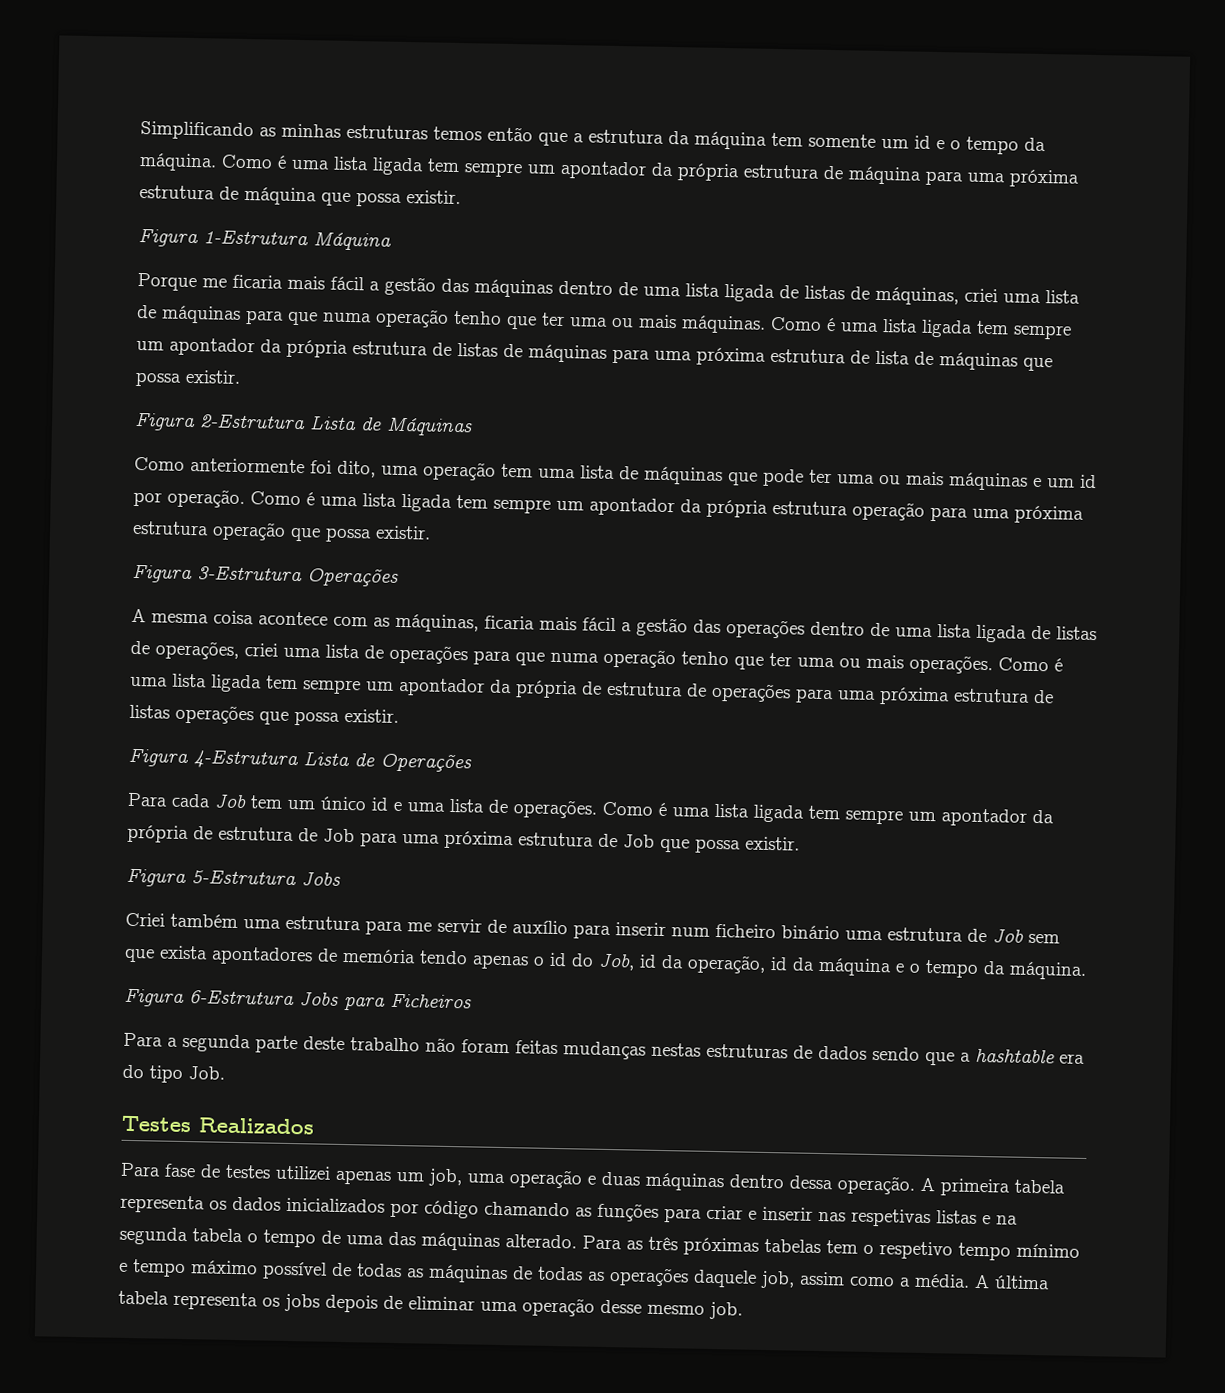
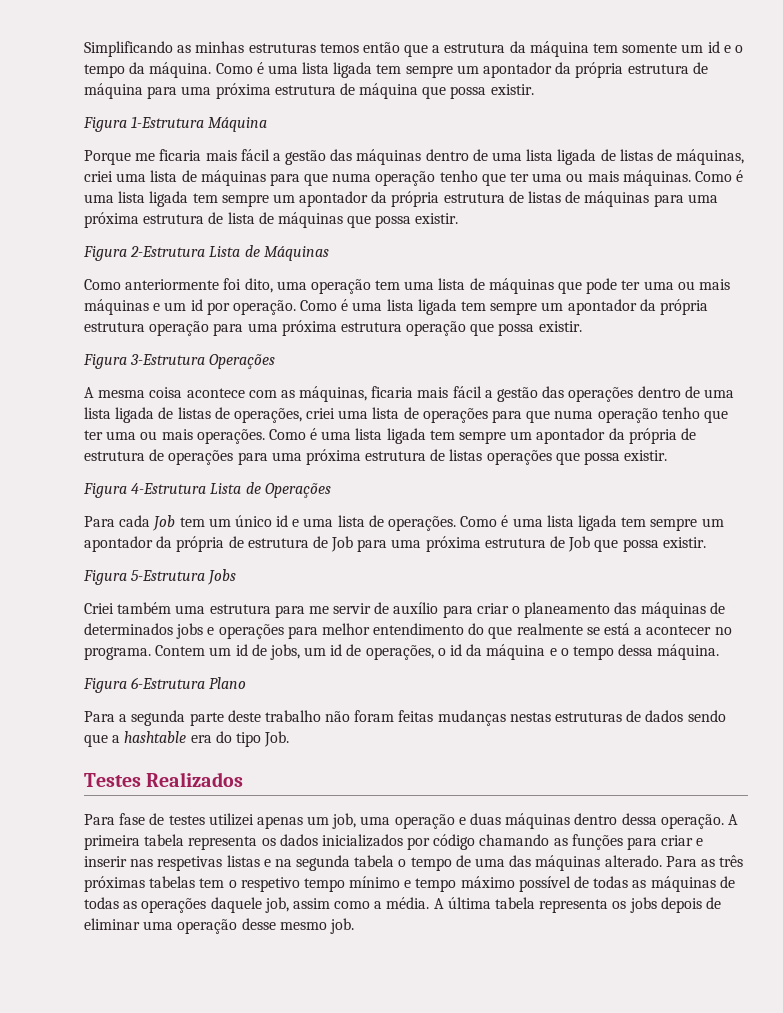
- Criei também uma estrutura para me servir de auxílio para inserir num ficheiro binário uma estrutura de Job sem que exista apontadores de memória tendo apenas o id do Job, id da operação, id da máquina e o tempo da máquina.
+ Criei também uma estrutura para me servir de auxílio para criar o planeamento das máquinas de determinados jobs e operações para melhor entendimento do que realmente se está a acontecer no programa. Contem um id de jobs, um id de operações, o id da máquina e o tempo dessa máquina.
- Figura 6-Estrutura Jobs para Ficheiros
+ Figura 6-Estrutura Plano

